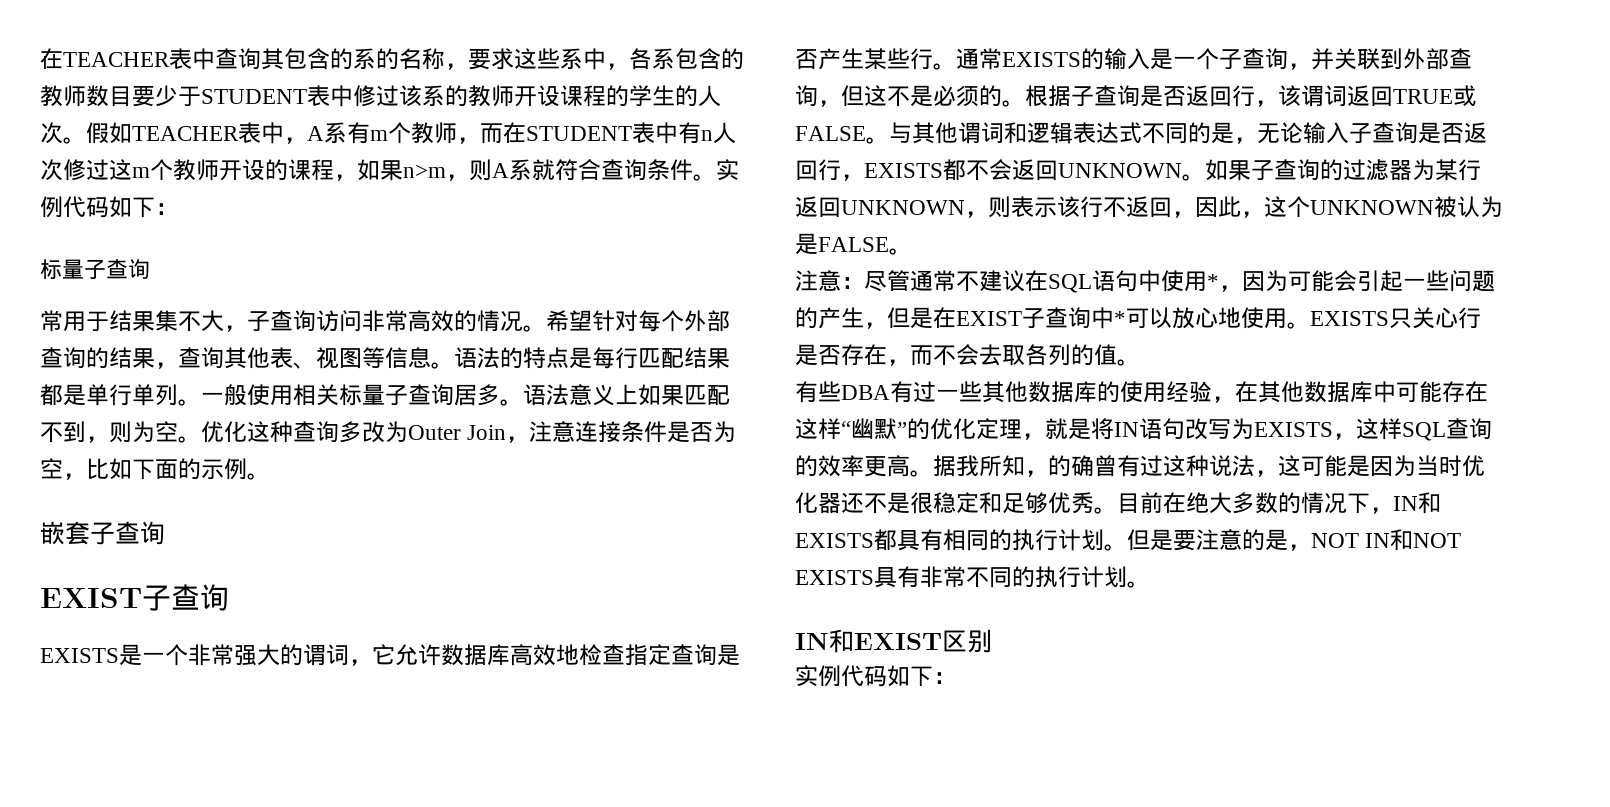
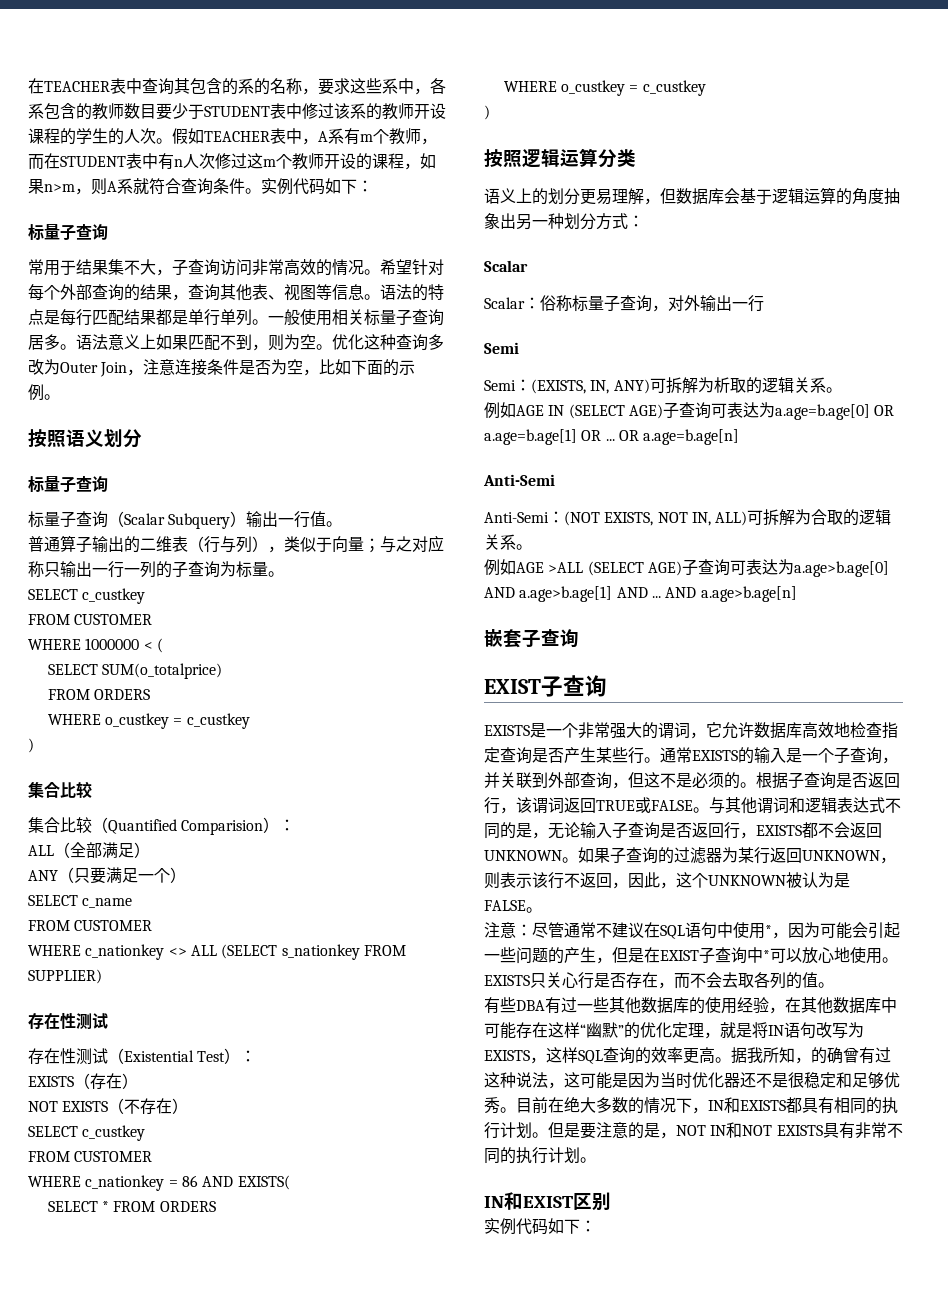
+ 按照语义划分
+ 标量子查询
+ 标量子查询（Scalar Subquery）输出一行值。
+ 普通算子输出的二维表（行与列），类似于向量；与之对应称只输出一行一列的子查询为标量。
+ SELECT c_custkey
+ FROM CUSTOMER
+ WHERE 1000000 < (
+ SELECT SUM(o_totalprice)
+ FROM ORDERS
+ WHERE o_custkey = c_custkey
+ )
+ 集合比较
+ 集合比较（Quantified Comparision）：
+ ALL（全部满足）
+ ANY（只要满足一个）
+ SELECT c_name
+ FROM CUSTOMER
+ WHERE c_nationkey <> ALL (SELECT s_nationkey FROM SUPPLIER)
+ 存在性测试
+ 存在性测试（Existential Test）：
+ EXISTS（存在）
+ NOT EXISTS（不存在）
+ SELECT c_custkey
+ FROM CUSTOMER
+ WHERE c_nationkey = 86 AND EXISTS(
+ SELECT * FROM ORDERS
+ WHERE o_custkey = c_custkey
+ )
+ 按照逻辑运算分类
+ 语义上的划分更易理解，但数据库会基于逻辑运算的角度抽象出另一种划分方式：
+ Scalar
+ Scalar：俗称标量子查询，对外输出一行
+ Semi
+ Semi：(EXISTS, IN, ANY)可拆解为析取的逻辑关系。
+ 例如AGE IN (SELECT AGE)子查询可表达为a.age=b.age[0] OR a.age=b.age[1] OR ... OR a.age=b.age[n]
+ Anti-Semi
+ Anti-Semi：(NOT EXISTS, NOT IN, ALL)可拆解为合取的逻辑关系。
+ 例如AGE >ALL (SELECT AGE)子查询可表达为a.age>b.age[0] AND a.age>b.age[1] AND ... AND a.age>b.age[n]

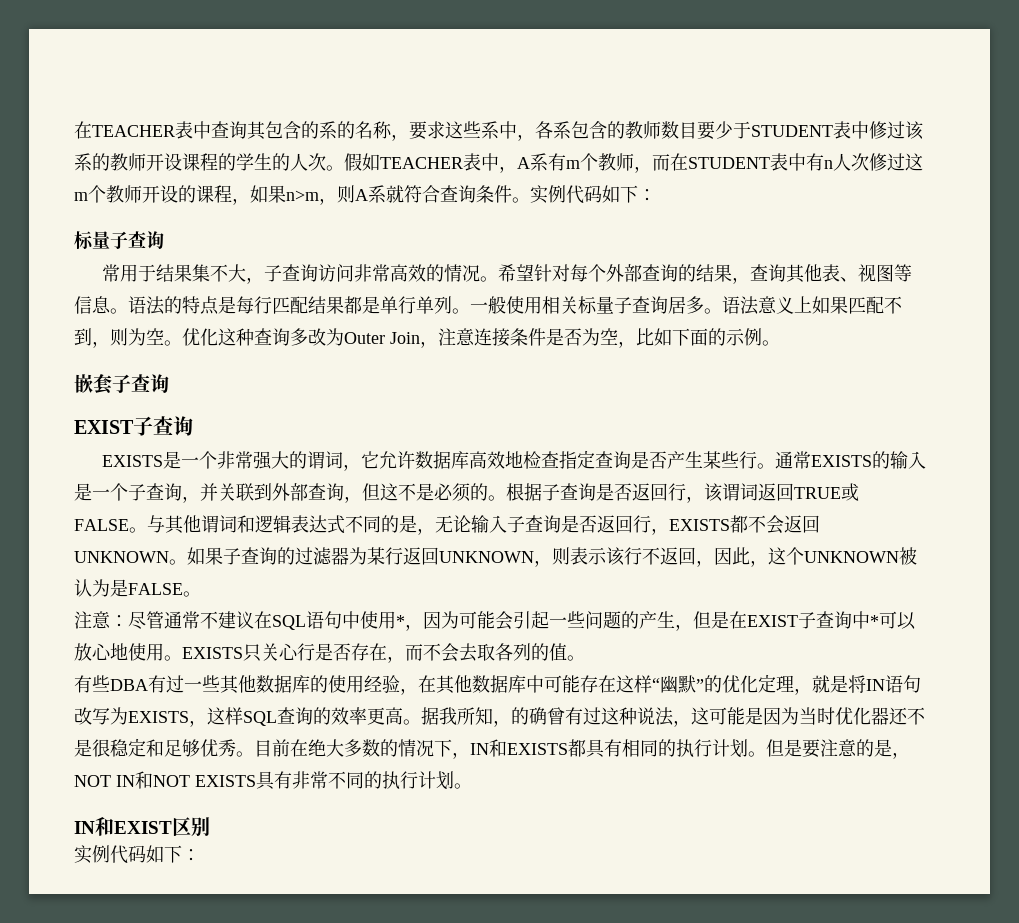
- 按照语义划分
- 标量子查询
- 标量子查询（Scalar Subquery）输出一行值。
- 普通算子输出的二维表（行与列），类似于向量；与之对应称只输出一行一列的子查询为标量。
- SELECT c_custkey
- FROM CUSTOMER
- WHERE 1000000 < (
- SELECT SUM(o_totalprice)
- FROM ORDERS
- WHERE o_custkey = c_custkey
- )
- 集合比较
- 集合比较（Quantified Comparision）：
- ALL（全部满足）
- ANY（只要满足一个）
- SELECT c_name
- FROM CUSTOMER
- WHERE c_nationkey <> ALL (SELECT s_nationkey FROM SUPPLIER)
- 存在性测试
- 存在性测试（Existential Test）：
- EXISTS（存在）
- NOT EXISTS（不存在）
- SELECT c_custkey
- FROM CUSTOMER
- WHERE c_nationkey = 86 AND EXISTS(
- SELECT * FROM ORDERS
- WHERE o_custkey = c_custkey
- )
- 按照逻辑运算分类
- 语义上的划分更易理解，但数据库会基于逻辑运算的角度抽象出另一种划分方式：
- Scalar
- Scalar：俗称标量子查询，对外输出一行
- Semi
- Semi：(EXISTS, IN, ANY)可拆解为析取的逻辑关系。
- 例如AGE IN (SELECT AGE)子查询可表达为a.age=b.age[0] OR a.age=b.age[1] OR ... OR a.age=b.age[n]
- Anti-Semi
- Anti-Semi：(NOT EXISTS, NOT IN, ALL)可拆解为合取的逻辑关系。
- 例如AGE >ALL (SELECT AGE)子查询可表达为a.age>b.age[0] AND a.age>b.age[1] AND ... AND a.age>b.age[n]

